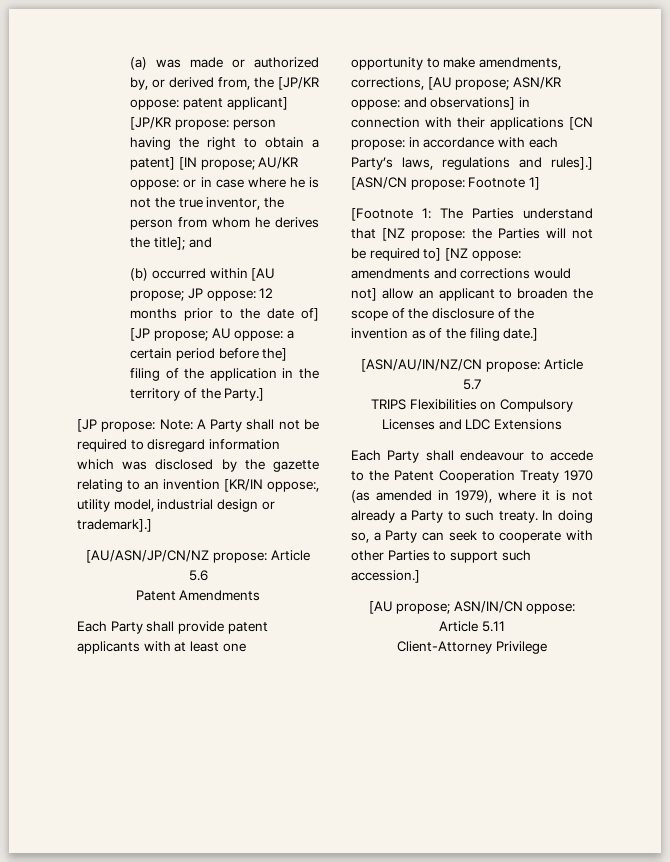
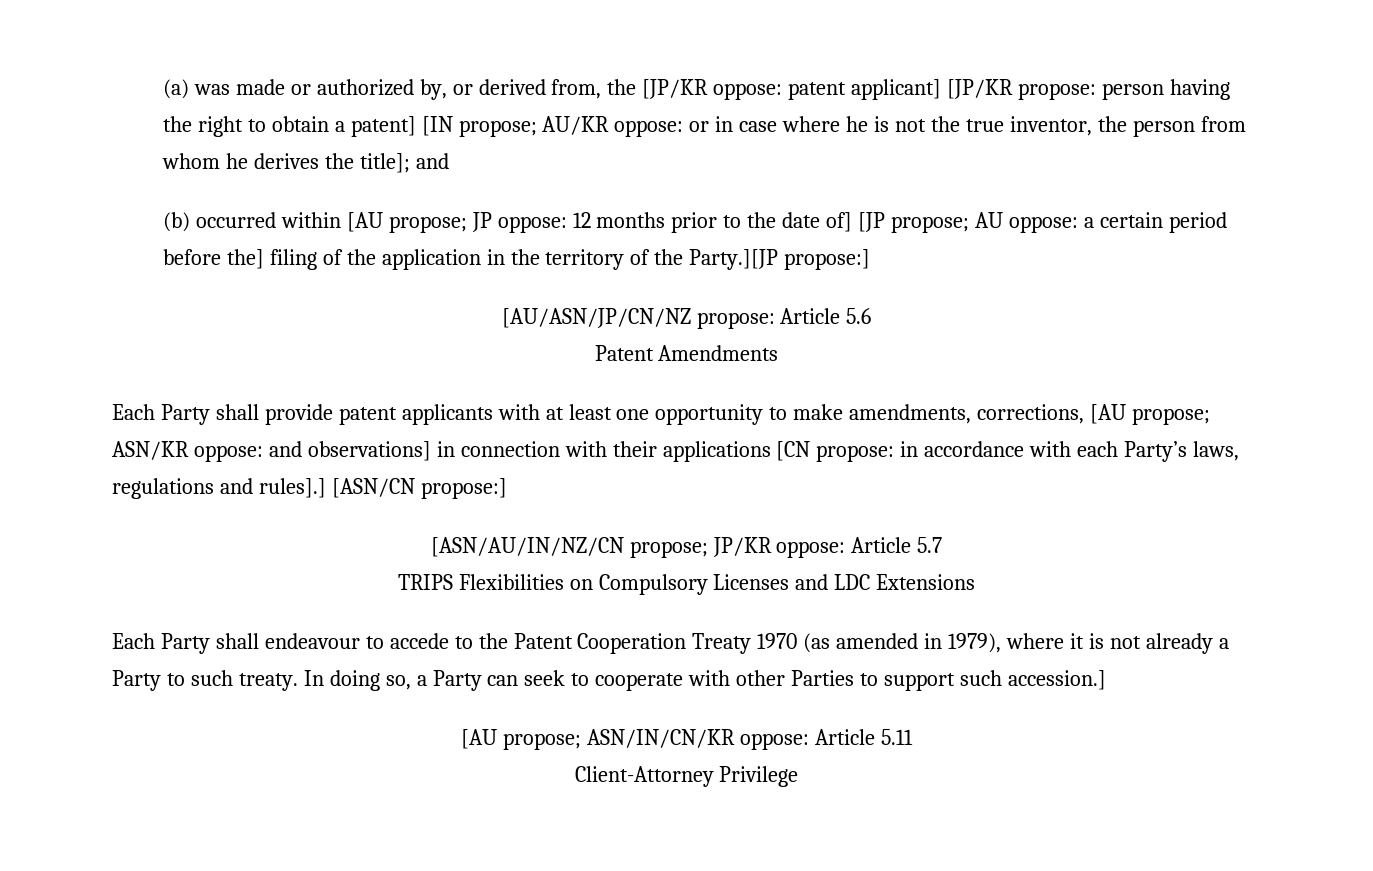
- (b) occurred within [AU propose; JP oppose: 12 months prior to the date of] [JP propose; AU oppose: a certain period before the] filing of the application in the territory of the Party.]
- [JP propose: Note: A Party shall not be required to disregard information which was disclosed by the gazette relating to an invention [KR/IN oppose:, utility model, industrial design or trademark].]
+ (b) occurred within [AU propose; JP oppose: 12 months prior to the date of] [JP propose; AU oppose: a certain period before the] filing of the application in the territory of the Party.][JP propose:]
- [ASN/CN propose: Footnote 1]
- [Footnote 1: The Parties understand that [NZ propose: the Parties will not be required to] [NZ oppose: amendments and corrections would not] allow an applicant to broaden the scope of the disclosure of the invention as of the filing date.]
- [ASN/AU/IN/NZ/CN propose: Article 5.7
+ [ASN/CN propose:]
+ [ASN/AU/IN/NZ/CN propose; JP/KR oppose: Article 5.7
- [AU propose; ASN/IN/CN oppose: Article 5.11
+ [AU propose; ASN/IN/CN/KR oppose: Article 5.11

